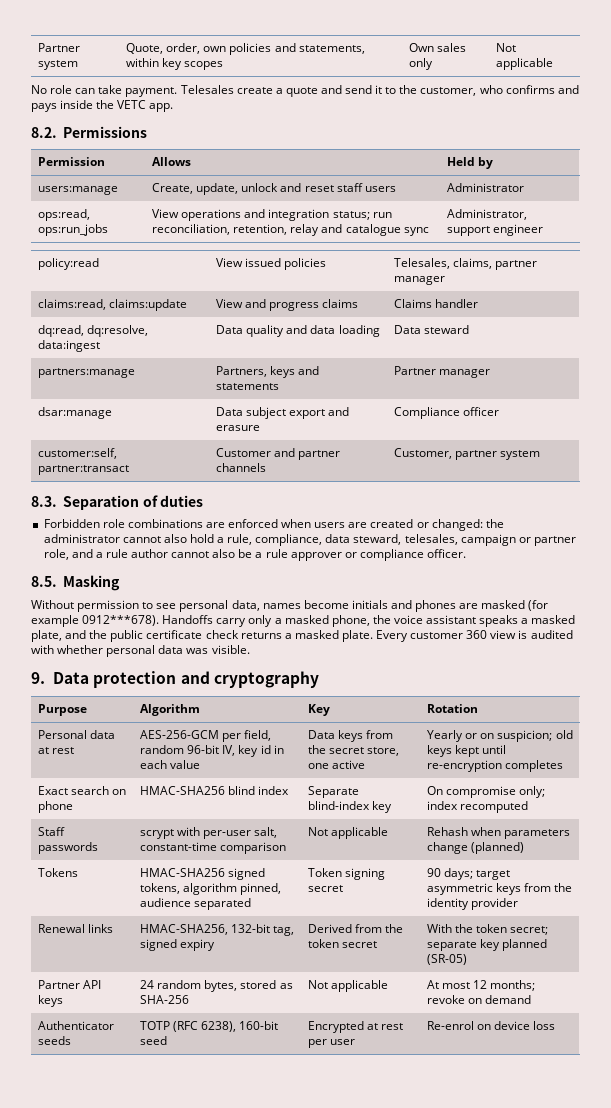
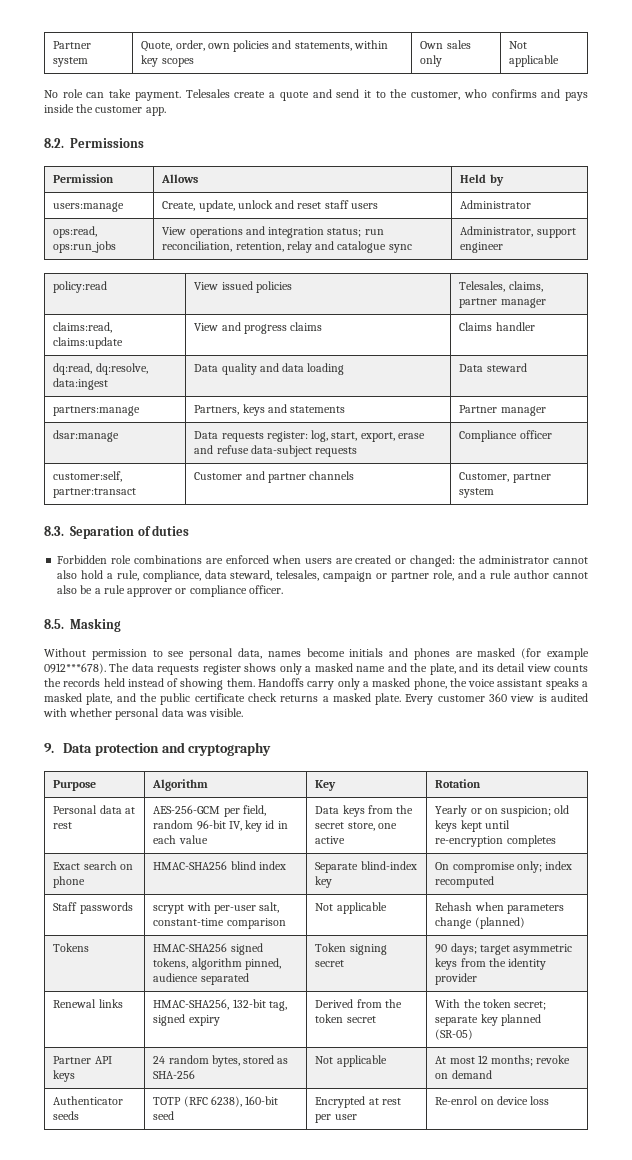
- Telesales create a quote and send it to the customer, who confirms and pays inside the VETC app.
+ Telesales create a quote and send it to the customer, who confirms and pays inside the customer app.
- dsar:manage | Data subject export and erasure | Compliance officer
+ dsar:manage | Data requests register: log, start, export, erase and refuse data-subject requests | Compliance officer
+ The data requests register shows only a masked name and the plate, and its detail view counts the records held instead of showing them.

